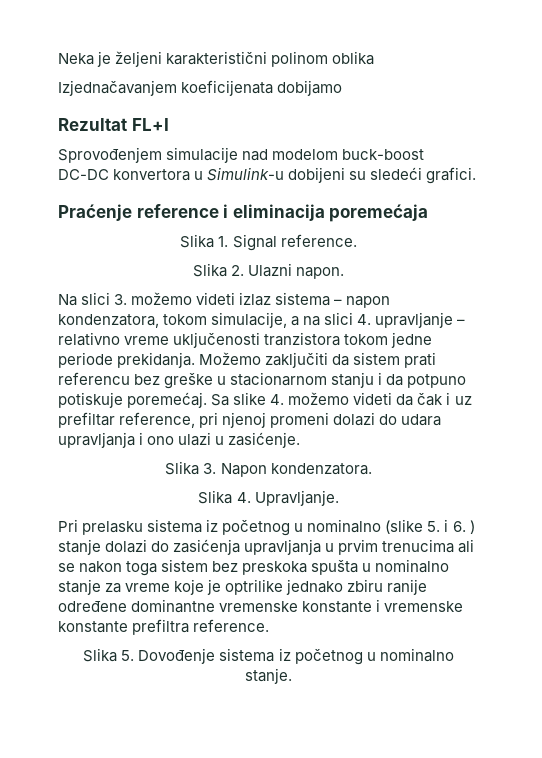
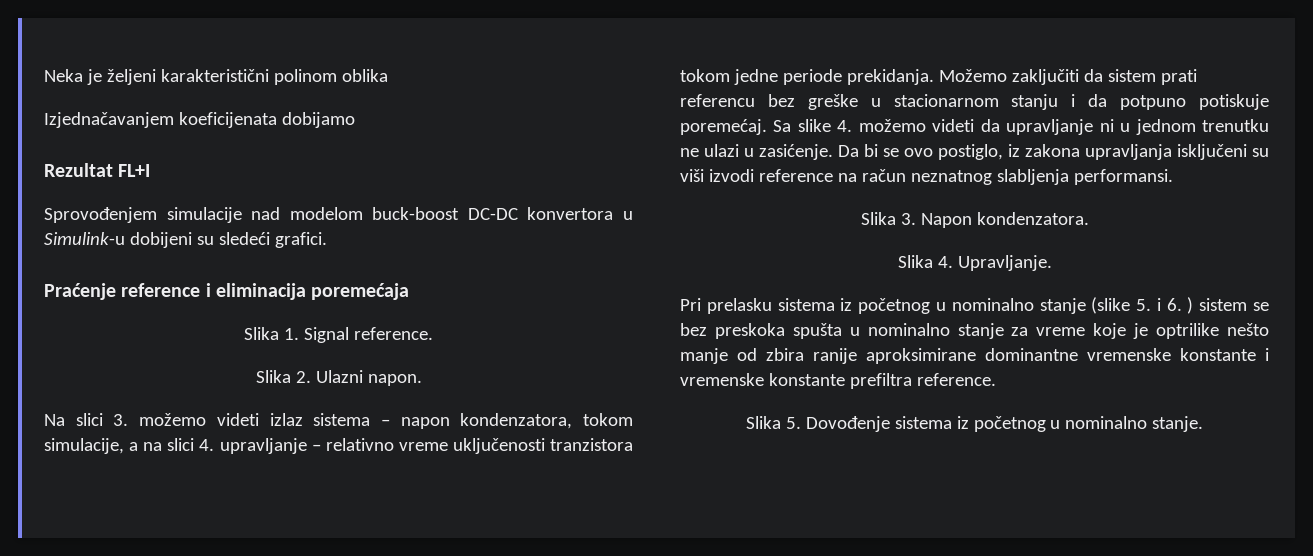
- Sa slike 4. možemo videti da čak i uz prefiltar reference, pri njenoj promeni dolazi do udara upravljanja i ono ulazi u zasićenje.
+ Sa slike 4. možemo videti da upravljanje ni u jednom trenutku ne ulazi u zasićenje. Da bi se ovo postiglo, iz zakona upravljanja isključeni su viši izvodi reference na račun neznatnog slabljenja performansi.
- Pri prelasku sistema iz početnog u nominalno (slike 5. i 6. ) stanje dolazi do zasićenja upravljanja u prvim trenucima ali se nakon toga sistem bez preskoka spušta u nominalno stanje za vreme koje je optrilike jednako zbiru ranije određene dominantne vremenske konstante i vremenske konstante prefiltra reference.
+ Pri prelasku sistema iz početnog u nominalno stanje (slike 5. i 6. ) sistem se bez preskoka spušta u nominalno stanje za vreme koje je optrilike nešto manje od zbira ranije aproksimirane dominantne vremenske konstante i vremenske konstante prefiltra reference.

